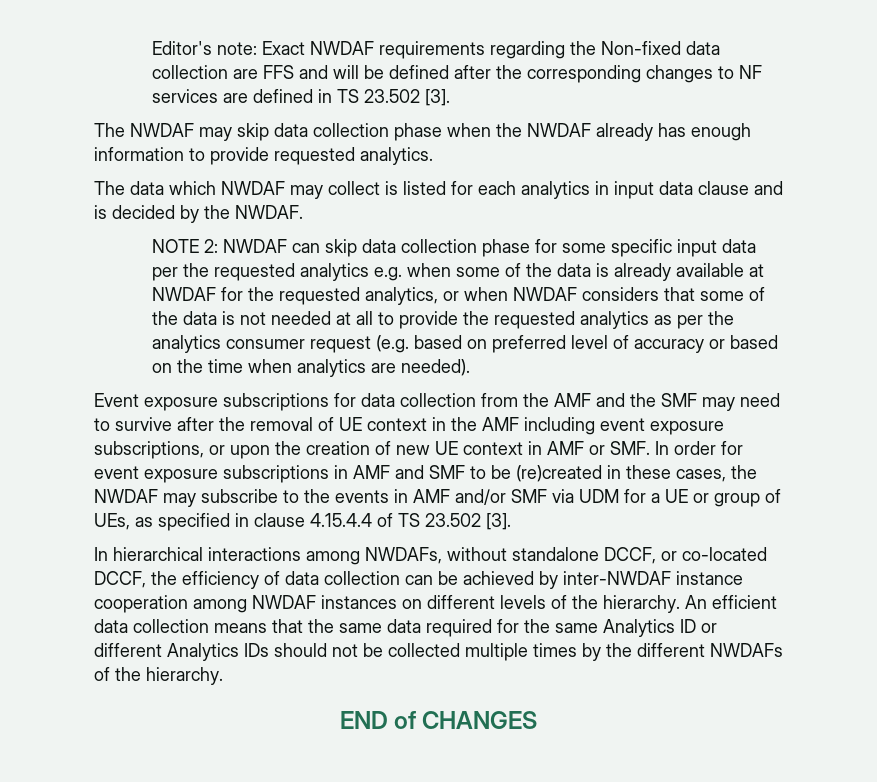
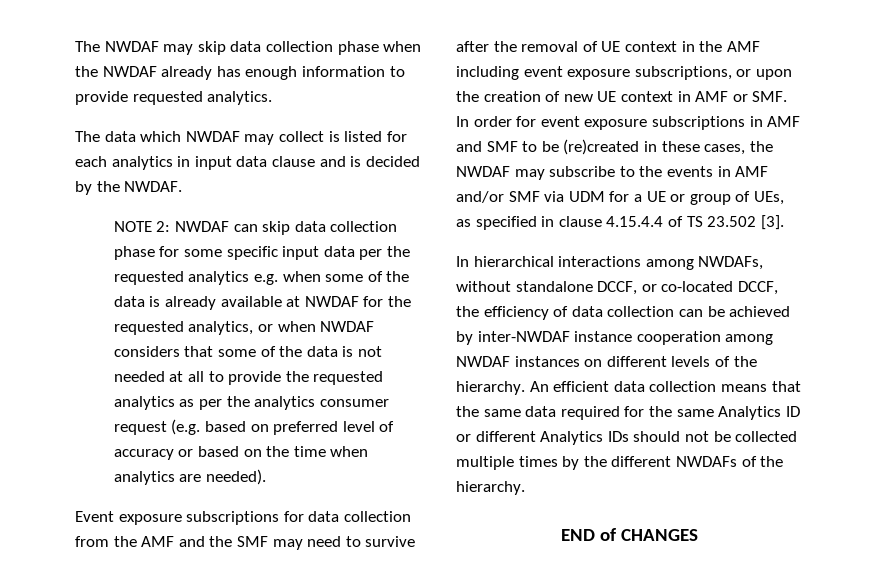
- Editor's note: Exact NWDAF requirements regarding the Non-fixed data collection are FFS and will be defined after the corresponding changes to NF services are defined in TS 23.502 [3].

